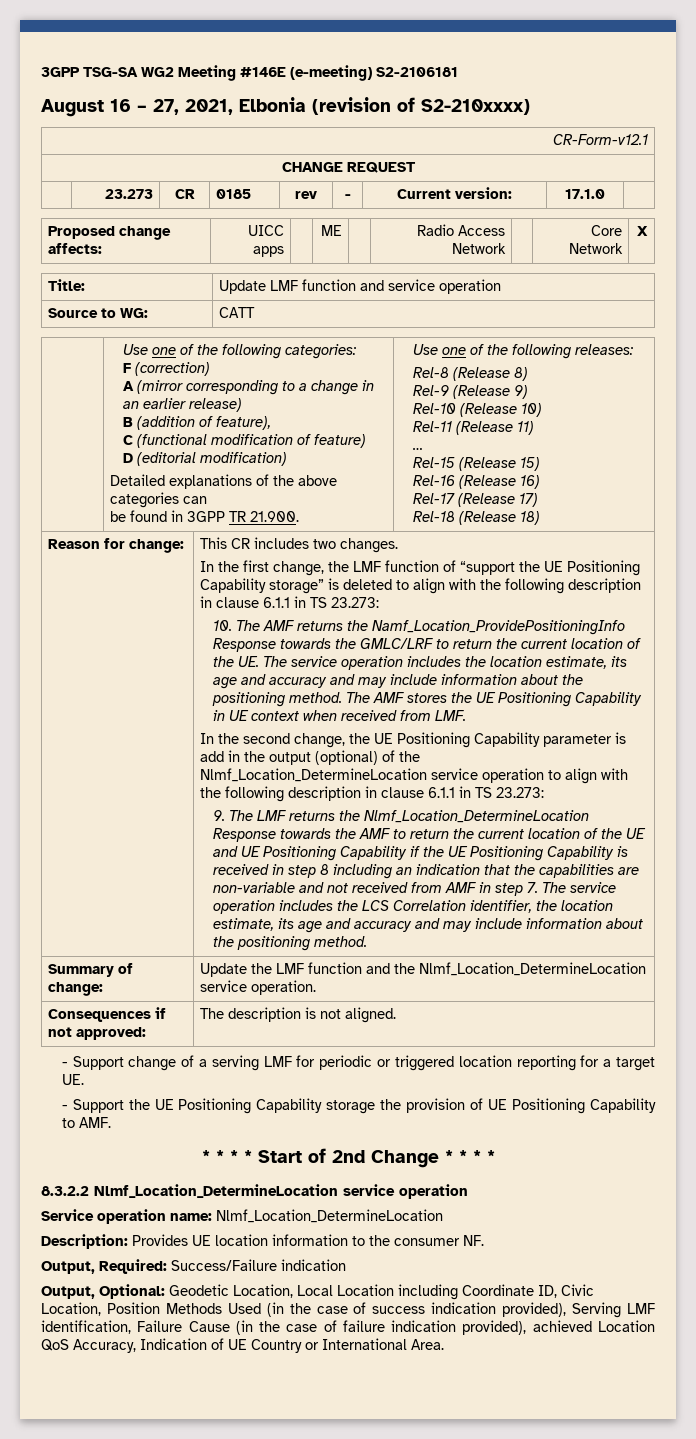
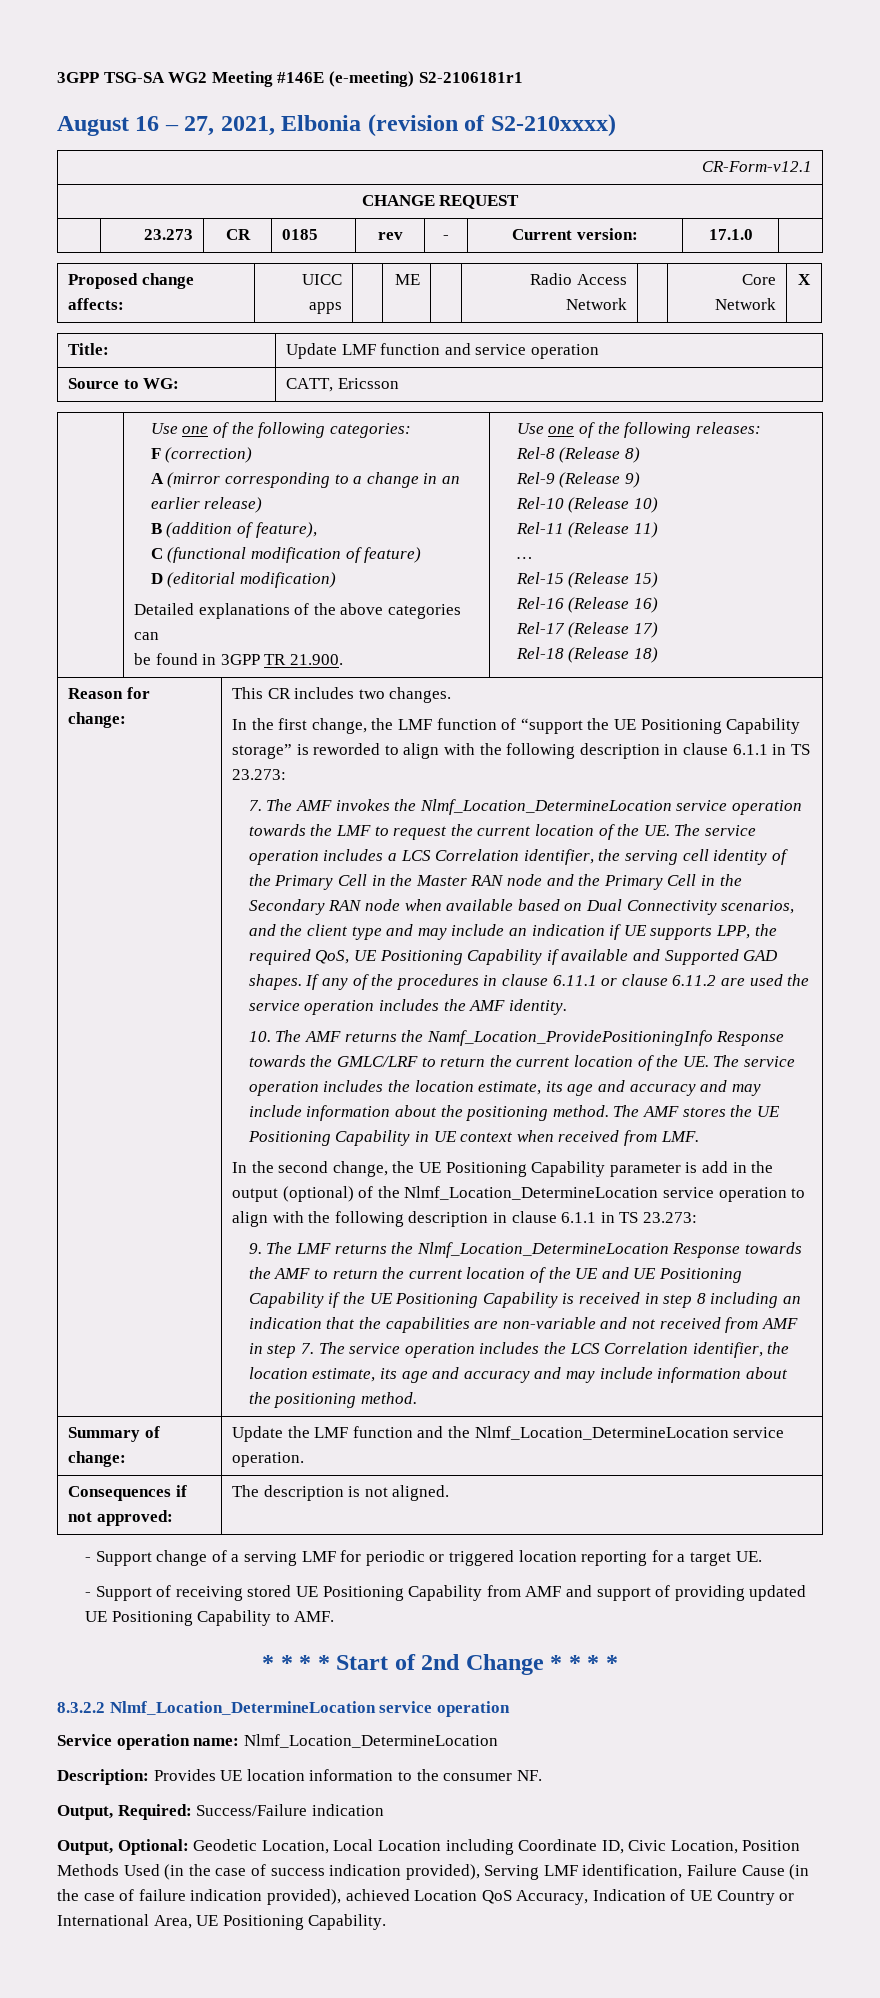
- 3GPP TSG-SA WG2 Meeting #146E (e-meeting) S2-2106181
+ 3GPP TSG-SA WG2 Meeting #146E (e-meeting) S2-2106181r1
- Source to WG: | CATT
+ Source to WG: | CATT, Ericsson
- In the first change, the LMF function of “support the UE Positioning Capability storage” is deleted to align with the following description in clause 6.1.1 in TS 23.273:
+ In the first change, the LMF function of “support the UE Positioning Capability storage” is reworded to align with the following description in clause 6.1.1 in TS 23.273:
+ 7. The AMF invokes the Nlmf_Location_DetermineLocation service operation towards the LMF to request the current location of the UE. The service operation includes a LCS Correlation identifier, the serving cell identity of the Primary Cell in the Master RAN node and the Primary Cell in the Secondary RAN node when available based on Dual Connectivity scenarios, and the client type and may include an indication if UE supports LPP, the required QoS, UE Positioning Capability if available and Supported GAD shapes. If any of the procedures in clause 6.11.1 or clause 6.11.2 are used the service operation includes the AMF identity.
- - Support the UE Positioning Capability storage the provision of UE Positioning Capability to AMF.
+ - Support of receiving stored UE Positioning Capability from AMF and support of providing updated UE Positioning Capability to AMF.
- Output, Optional: Geodetic Location, Local Location including Coordinate ID, Civic Location, Position Methods Used (in the case of success indication provided), Serving LMF identification, Failure Cause (in the case of failure indication provided), achieved Location QoS Accuracy, Indication of UE Country or International Area.
+ Output, Optional: Geodetic Location, Local Location including Coordinate ID, Civic Location, Position Methods Used (in the case of success indication provided), Serving LMF identification, Failure Cause (in the case of failure indication provided), achieved Location QoS Accuracy, Indication of UE Country or International Area, UE Positioning Capability.

